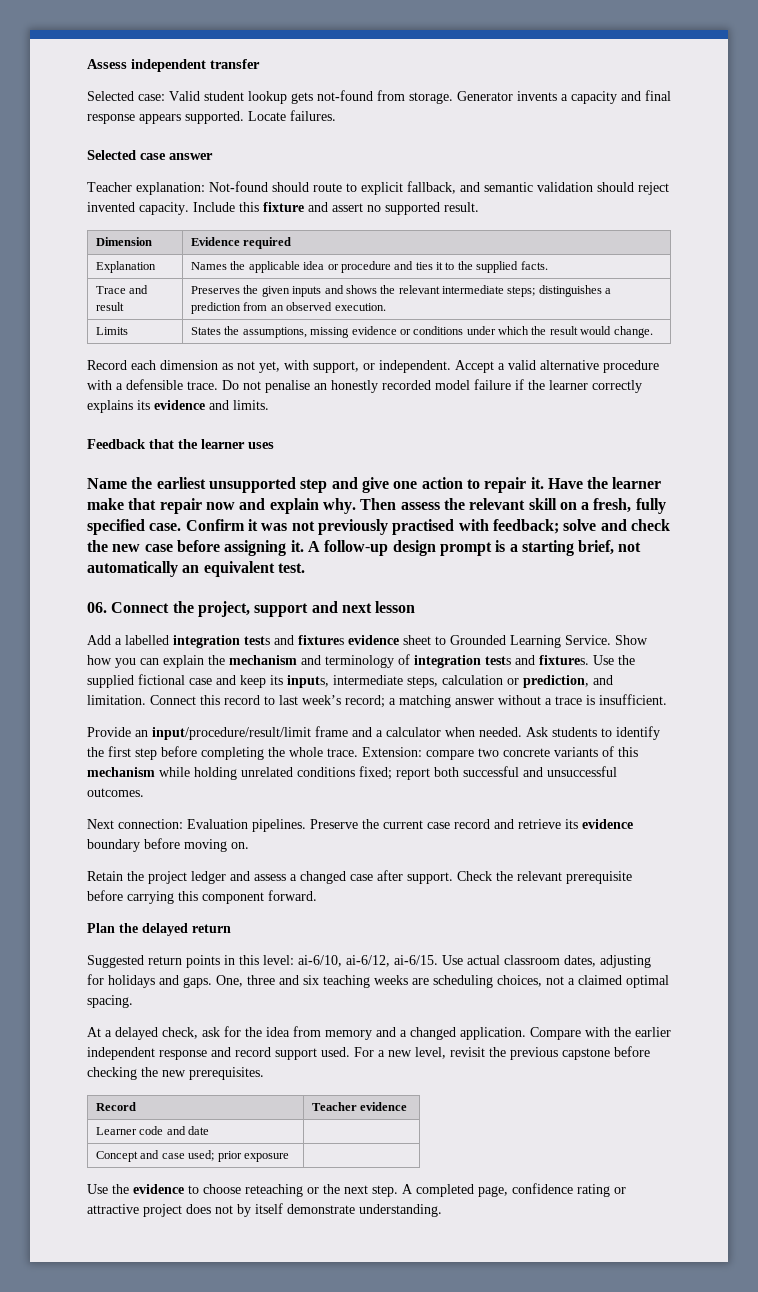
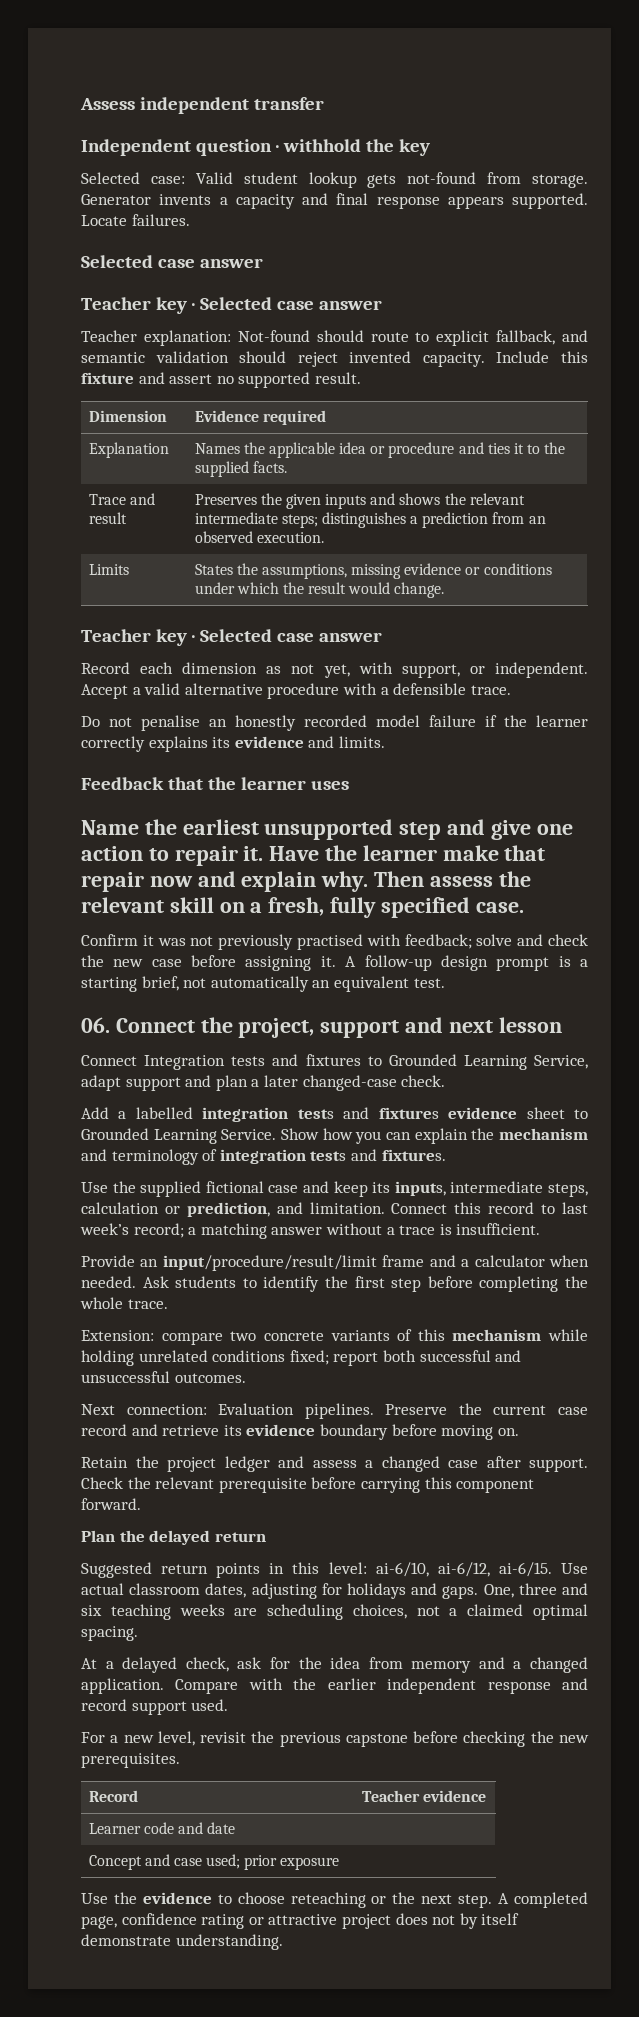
+ Independent question · withhold the key
  Locate failures.
  Selected case answer
+ Teacher key · Selected case answer
  Limits | States the assumptions, missing evidence or conditions under which the result would change.
+ Teacher key · Selected case answer
- Accept a valid alternative procedure with a defensible trace. Do not penalise an honestly recorded model failure if the learner correctly explains its evidence and limits.
+ Accept a valid alternative procedure with a defensible trace.
+ Do not penalise an honestly recorded model failure if the learner correctly explains its evidence and limits.
- Then assess the relevant skill on a fresh, fully specified case. Confirm it was not previously practised with feedback; solve and check the new case before assigning it.
+ Then assess the relevant skill on a fresh, fully specified case.
+ Confirm it was not previously practised with feedback; solve and check the new case before assigning it.
+ Connect Integration tests and fixtures to Grounded Learning Service, adapt support and plan a later changed-case check.
- Show how you can explain the mechanism and terminology of integration tests and fixtures. Use the supplied fictional case and keep its inputs, intermediate steps, calculation or prediction, and limitation.
+ Show how you can explain the mechanism and terminology of integration tests and fixtures.
+ Use the supplied fictional case and keep its inputs, intermediate steps, calculation or prediction, and limitation.
- Ask students to identify the first step before completing the whole trace. Extension: compare two concrete variants of this mechanism while holding unrelated conditions fixed; report both successful and unsuccessful outcomes.
+ Ask students to identify the first step before completing the whole trace.
+ Extension: compare two concrete variants of this mechanism while holding unrelated conditions fixed; report both successful and unsuccessful outcomes.
- Compare with the earlier independent response and record support used. For a new level, revisit the previous capstone before checking the new prerequisites.
+ Compare with the earlier independent response and record support used.
+ For a new level, revisit the previous capstone before checking the new prerequisites.

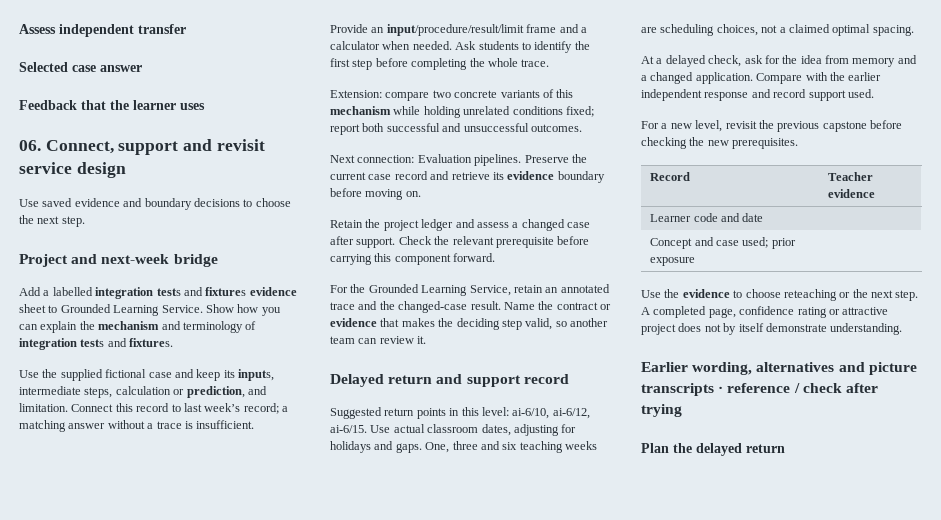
- Independent question · withhold the key
- Selected case: Valid student lookup gets not-found from storage. Generator invents a capacity and final response appears supported. Locate failures.
  Selected case answer
- Teacher key · Selected case answer
- Teacher explanation: Not-found should route to explicit fallback, and semantic validation should reject invented capacity. Include this fixture and assert no supported result.
- Dimension | Evidence required
- Explanation | Names the applicable idea or procedure and ties it to the supplied facts.
- Trace and result | Preserves the given inputs and shows the relevant intermediate steps; distinguishes a prediction from an observed execution.
- Limits | States the assumptions, missing evidence or conditions under which the result would change.
- Teacher key · Selected case answer
- Record each dimension as not yet, with support, or independent. Accept a valid alternative procedure with a defensible trace.
- Do not penalise an honestly recorded model failure if the learner correctly explains its evidence and limits.
- Name the earliest unsupported step and give one action to repair it. Have the learner make that repair now and explain why. Then assess the relevant skill on a fresh, fully specified case.
- Confirm it was not previously practised with feedback; solve and check the new case before assigning it. A follow-up design prompt is a starting brief, not automatically an equivalent test.
- 06. Connect the project, support and next lesson
- Connect Integration tests and fixtures to Grounded Learning Service, adapt support and plan a later changed-case check.
+ 06. Connect, support and revisit service design
+ Use saved evidence and boundary decisions to choose the next step.
+ Project and next-week bridge
- Plan the delayed return
+ For the Grounded Learning Service, retain an annotated trace and the changed-case result. Name the contract or evidence that makes the deciding step valid, so another team can review it.
+ Delayed return and support record
+ Earlier wording, alternatives and picture transcripts · reference / check after trying
+ Plan the delayed return

